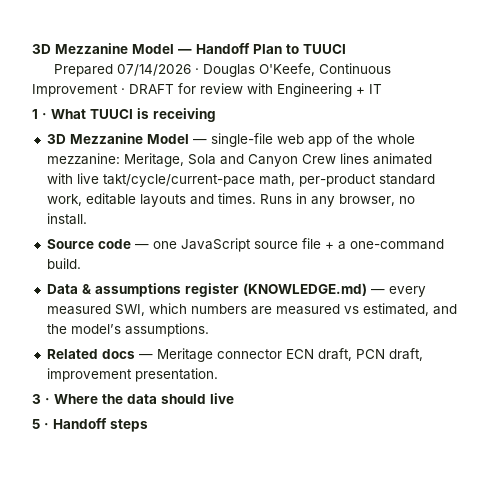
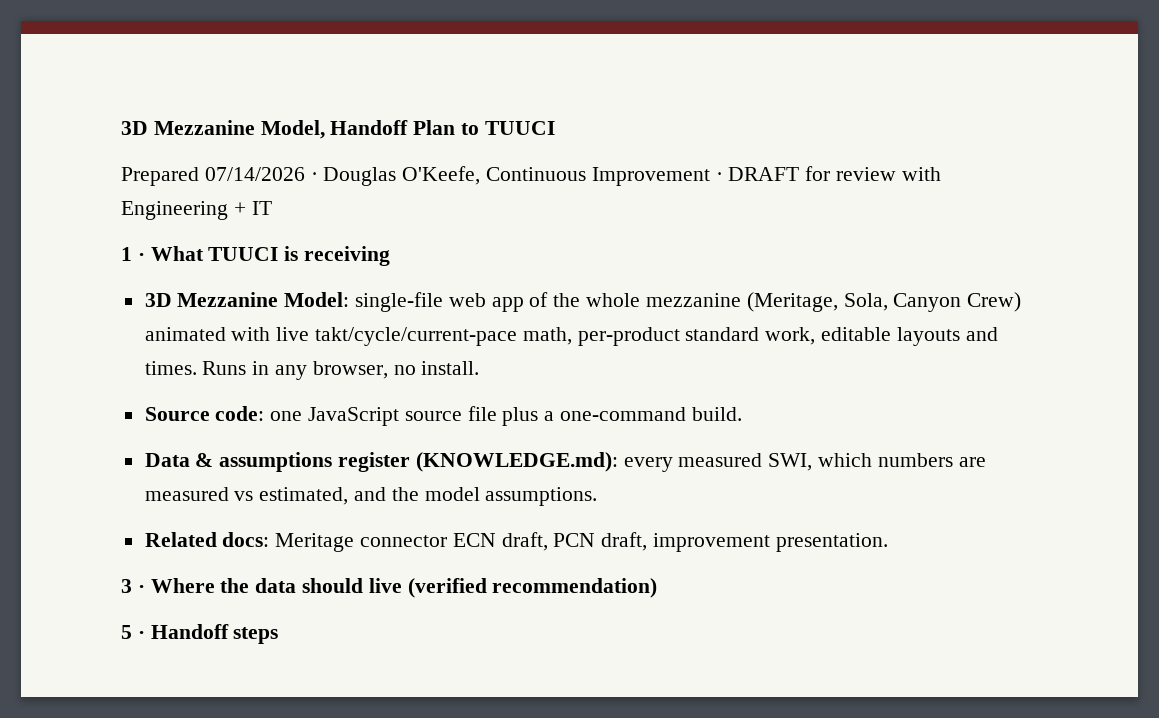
- 3D Mezzanine Model — Handoff Plan to TUUCI
+ 3D Mezzanine Model, Handoff Plan to TUUCI
- 3D Mezzanine Model — single-file web app of the whole mezzanine: Meritage, Sola and Canyon Crew lines animated with live takt/cycle/current-pace math, per-product standard work, editable layouts and times.
+ 3D Mezzanine Model: single-file web app of the whole mezzanine (Meritage, Sola, Canyon Crew) animated with live takt/cycle/current-pace math, per-product standard work, editable layouts and times.
- Source code — one JavaScript source file + a one-command build.
+ Source code: one JavaScript source file plus a one-command build.
- Data & assumptions register (KNOWLEDGE.md) — every measured SWI, which numbers are measured vs estimated, and the model’s assumptions.
+ Data & assumptions register (KNOWLEDGE.md): every measured SWI, which numbers are measured vs estimated, and the model assumptions.
- Related docs — Meritage connector ECN draft, PCN draft, improvement presentation.
+ Related docs: Meritage connector ECN draft, PCN draft, improvement presentation.
- 3 · Where the data should live
+ 3 · Where the data should live (verified recommendation)

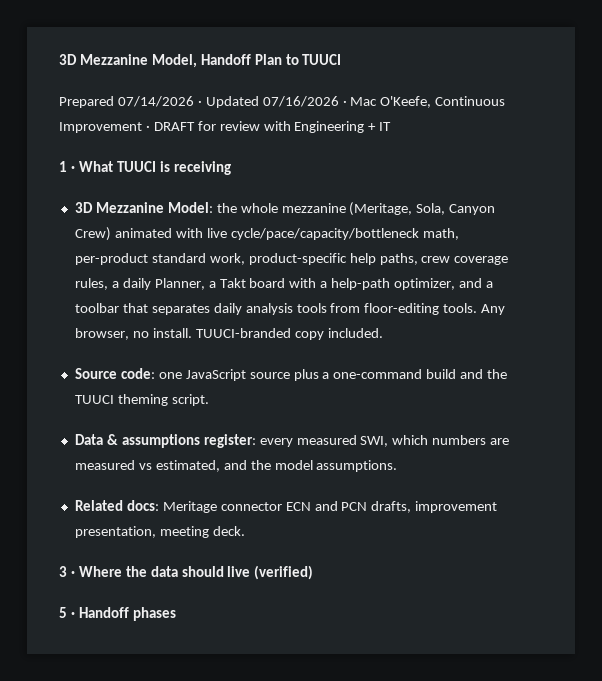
- Prepared 07/14/2026 · Douglas O'Keefe, Continuous Improvement · DRAFT for review with Engineering + IT
+ Prepared 07/14/2026 · Updated 07/16/2026 · Mac O'Keefe, Continuous Improvement · DRAFT for review with Engineering + IT
- 3D Mezzanine Model: single-file web app of the whole mezzanine (Meritage, Sola, Canyon Crew) animated with live takt/cycle/current-pace math, per-product standard work, editable layouts and times. Runs in any browser, no install.
+ 3D Mezzanine Model: the whole mezzanine (Meritage, Sola, Canyon Crew) animated with live cycle/pace/capacity/bottleneck math, per-product standard work, product-specific help paths, crew coverage rules, a daily Planner, a Takt board with a help-path optimizer, and a toolbar that separates daily analysis tools from floor-editing tools. Any browser, no install. TUUCI-branded copy included.
- Source code: one JavaScript source file plus a one-command build.
+ Source code: one JavaScript source plus a one-command build and the TUUCI theming script.
- Data & assumptions register (KNOWLEDGE.md): every measured SWI, which numbers are measured vs estimated, and the model assumptions.
+ Data & assumptions register: every measured SWI, which numbers are measured vs estimated, and the model assumptions.
- Related docs: Meritage connector ECN draft, PCN draft, improvement presentation.
+ Related docs: Meritage connector ECN and PCN drafts, improvement presentation, meeting deck.
- 3 · Where the data should live (verified recommendation)
+ 3 · Where the data should live (verified)
- 5 · Handoff steps
+ 5 · Handoff phases

